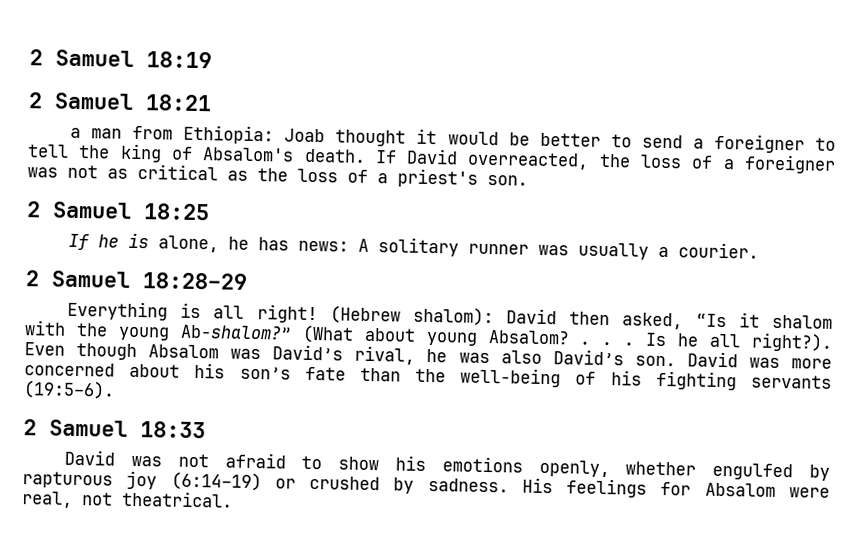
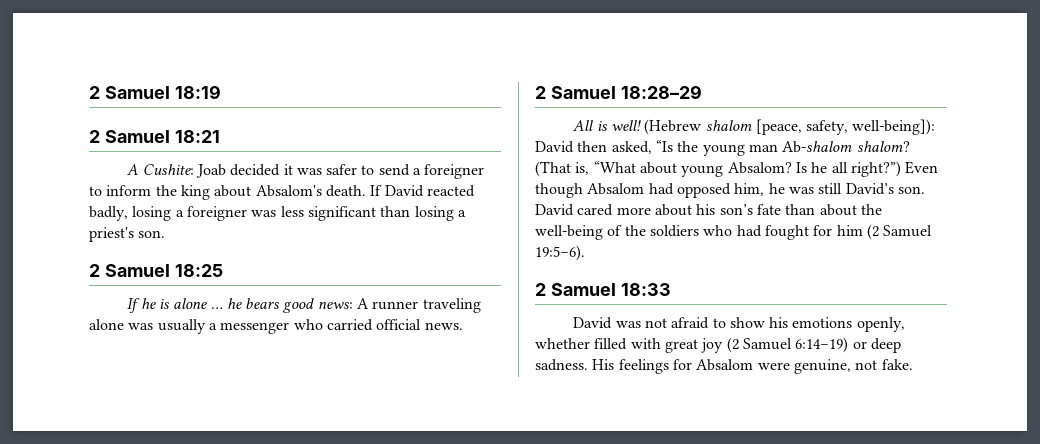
- a man from Ethiopia: Joab thought it would be better to send a foreigner to tell the king of Absalom's death.
+ A Cushite: Joab decided it was safer to send a foreigner to inform the king about Absalom's death.
- If David overreacted, the loss of a foreigner was not as critical as the loss of a priest's son.
+ If David reacted badly, losing a foreigner was less significant than losing a priest's son.
- If he is alone, he has news: A solitary runner was usually a courier.
+ If he is alone … he bears good news: A runner traveling alone was usually a messenger who carried official news.
  2 Samuel 18:28–29
- Everything is all right! (Hebrew shalom): David then asked, “Is it shalom with the young Ab-shalom?” (What about young Absalom? . . .
+ All is well! (Hebrew shalom [peace, safety, well-being]): David then asked, “Is the young man Ab-shalom shalom? (That is, “What about young Absalom?
- Is he all right?).
+ Is he all right?”)
- Even though Absalom was David’s rival, he was also David’s son.
+ Even though Absalom had opposed him, he was still David’s son.
- David was more concerned about his son’s fate than the well-being of his fighting servants (19:5–6).
+ David cared more about his son’s fate than about the well-being of the soldiers who had fought for him (2 Samuel 19:5–6).
- David was not afraid to show his emotions openly, whether engulfed by rapturous joy (6:14–19) or crushed by sadness.
+ David was not afraid to show his emotions openly, whether filled with great joy (2 Samuel 6:14–19) or deep sadness.
- His feelings for Absalom were real, not theatrical.
+ His feelings for Absalom were genuine, not fake.

